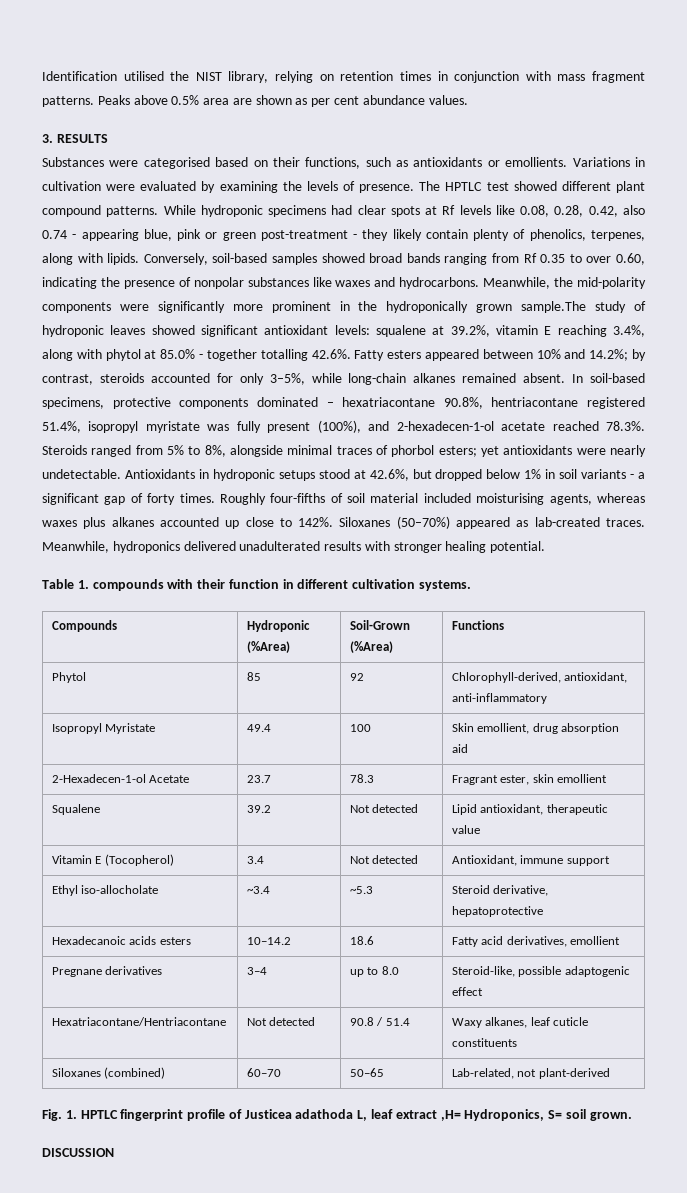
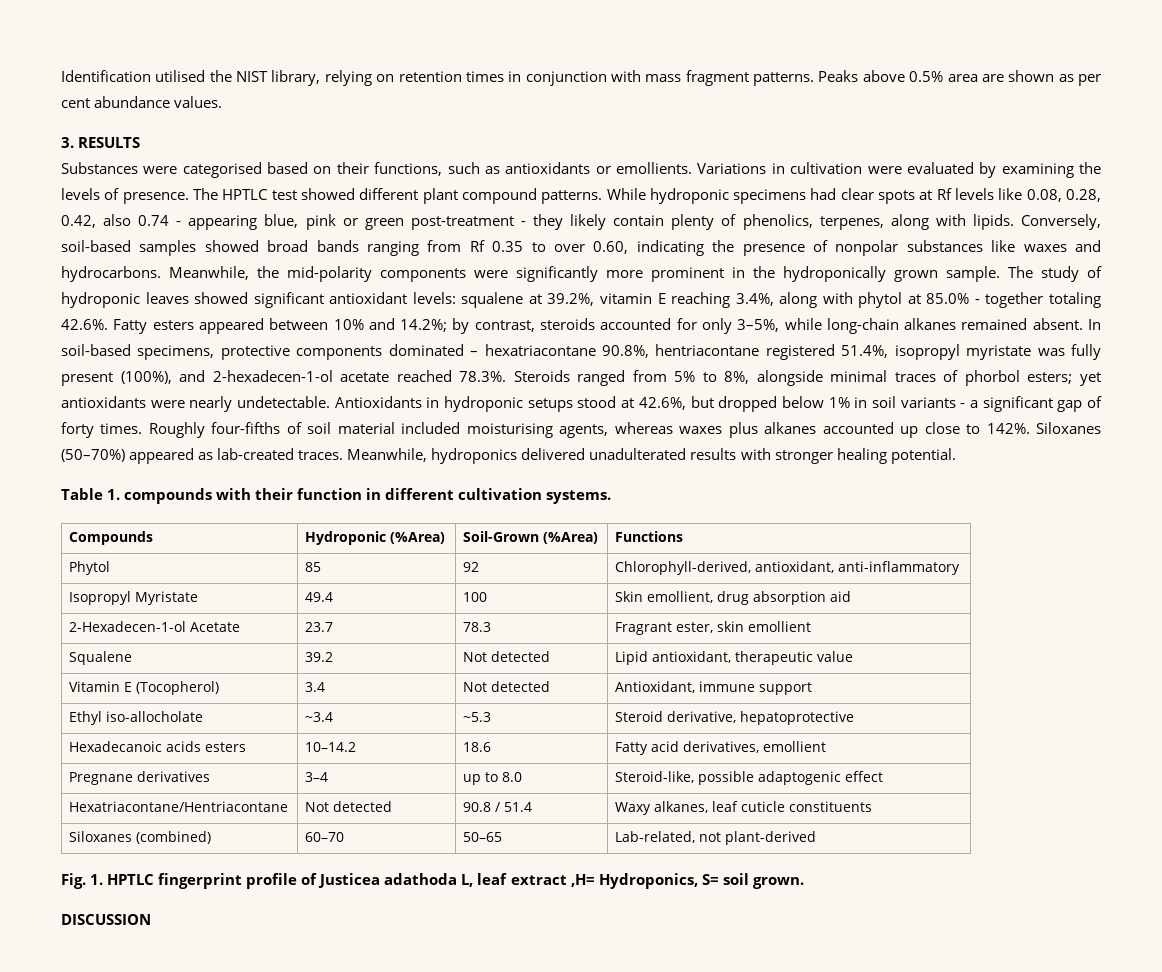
- Meanwhile, the mid-polarity components were significantly more prominent in the hydroponically grown sample.The study of hydroponic leaves showed significant antioxidant levels: squalene at 39.2%, vitamin E reaching 3.4%, along with phytol at 85.0% - together totalling 42.6%. Fatty esters appeared between 10% and 14.2%; by contrast, steroids accounted for only 3–5%, while long-chain alkanes remained absent.
+ Meanwhile, the mid-polarity components were significantly more prominent in the hydroponically grown sample. The study of hydroponic leaves showed significant antioxidant levels: squalene at 39.2%, vitamin E reaching 3.4%, along with phytol at 85.0% - together totaling 42.6%. Fatty esters appeared between 10% and 14.2%; by contrast, steroids accounted for only 3–5%, while long-chain alkanes remained absent.

